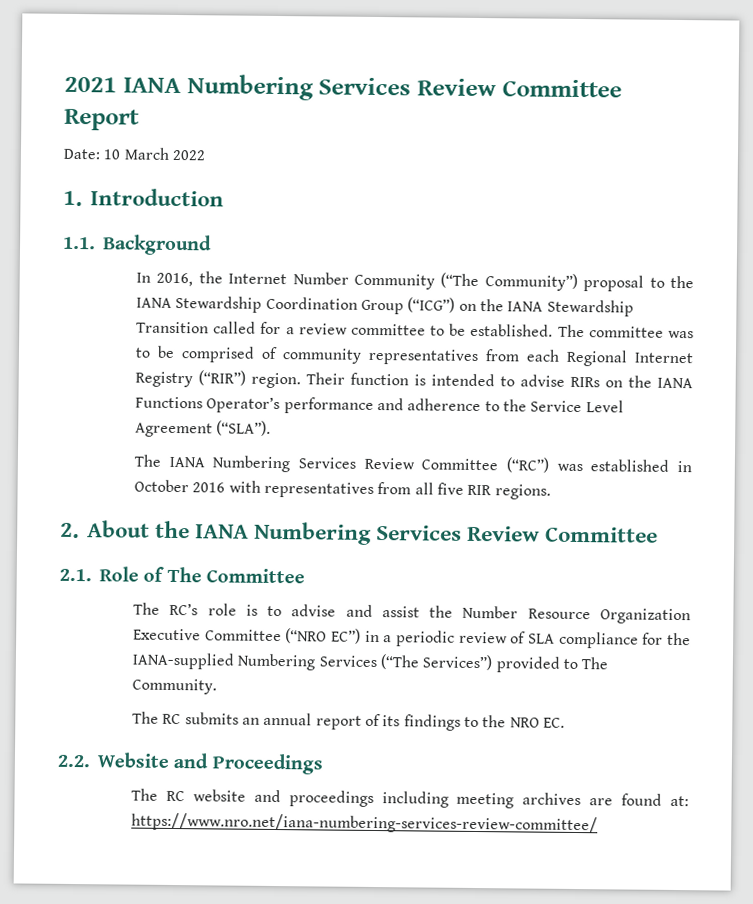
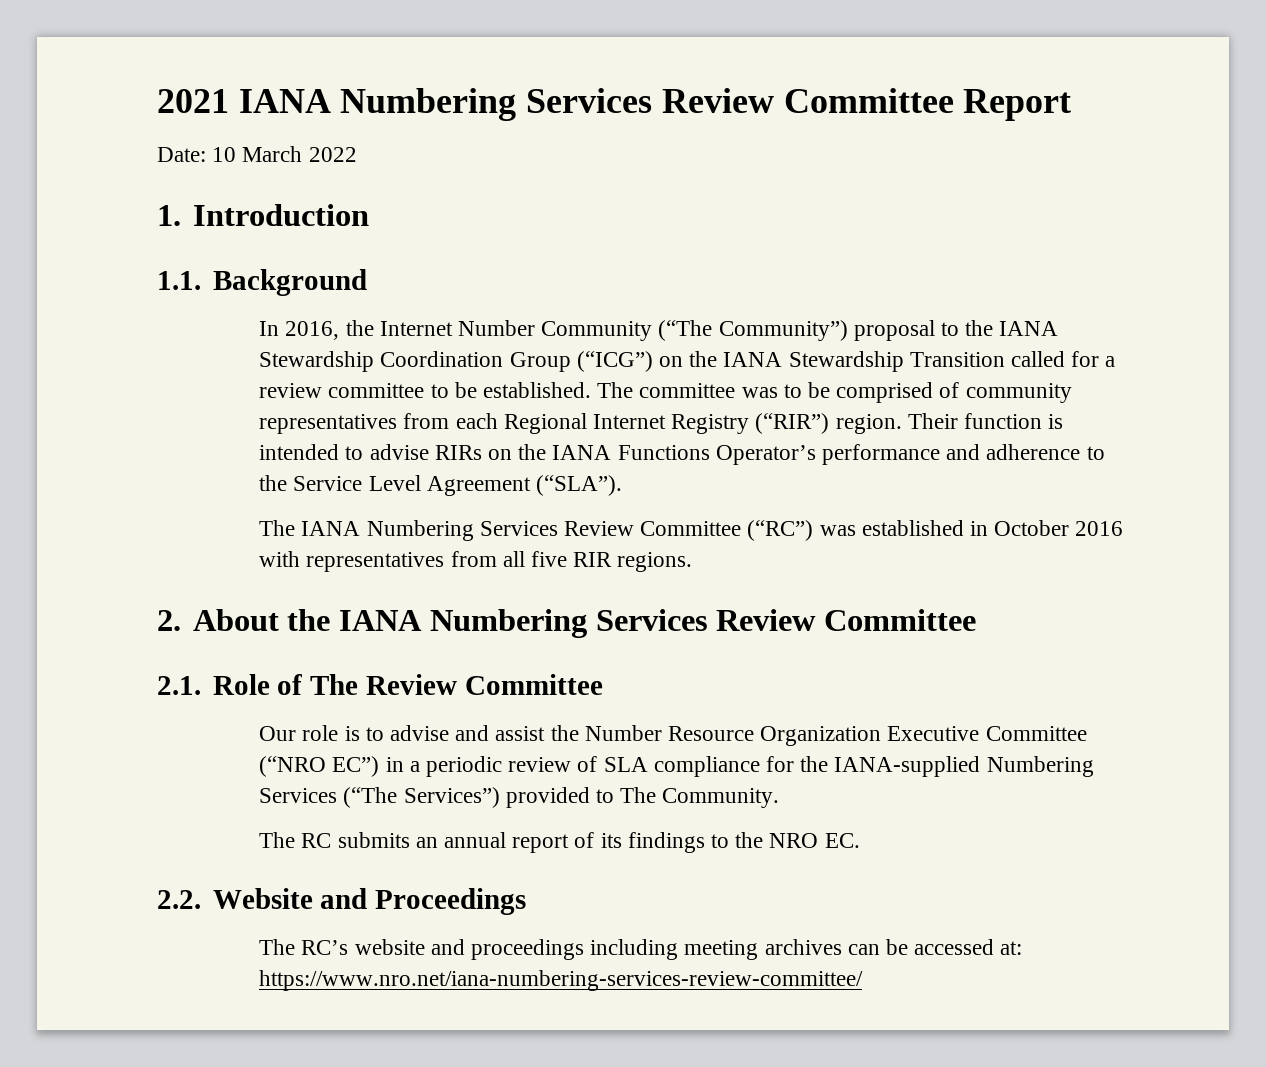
- 2.1. Role of The Committee
- The RC’s role is to advise and assist the Number Resource Organization Executive Committee (“NRO EC”) in a periodic review of SLA compliance for the IANA-supplied Numbering Services (“The Services”) provided to The Community.
+ 2.1. Role of The Review Committee
+ Our role is to advise and assist the Number Resource Organization Executive Committee (“NRO EC”) in a periodic review of SLA compliance for the IANA-supplied Numbering Services (“The Services”) provided to The Community.
- The RC website and proceedings including meeting archives are found at: https://www.nro.net/iana-numbering-services-review-committee/
+ The RC’s website and proceedings including meeting archives can be accessed at: https://www.nro.net/iana-numbering-services-review-committee/

